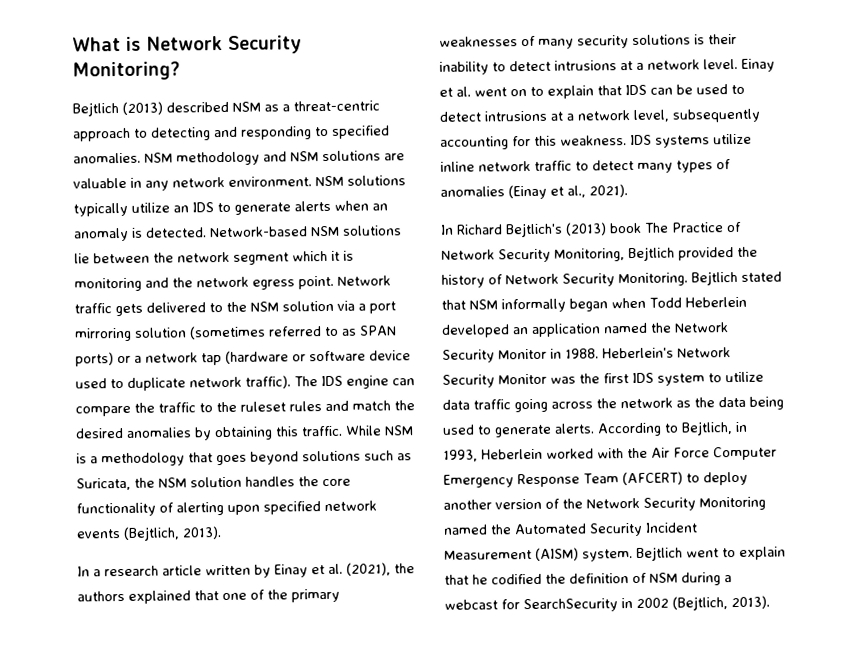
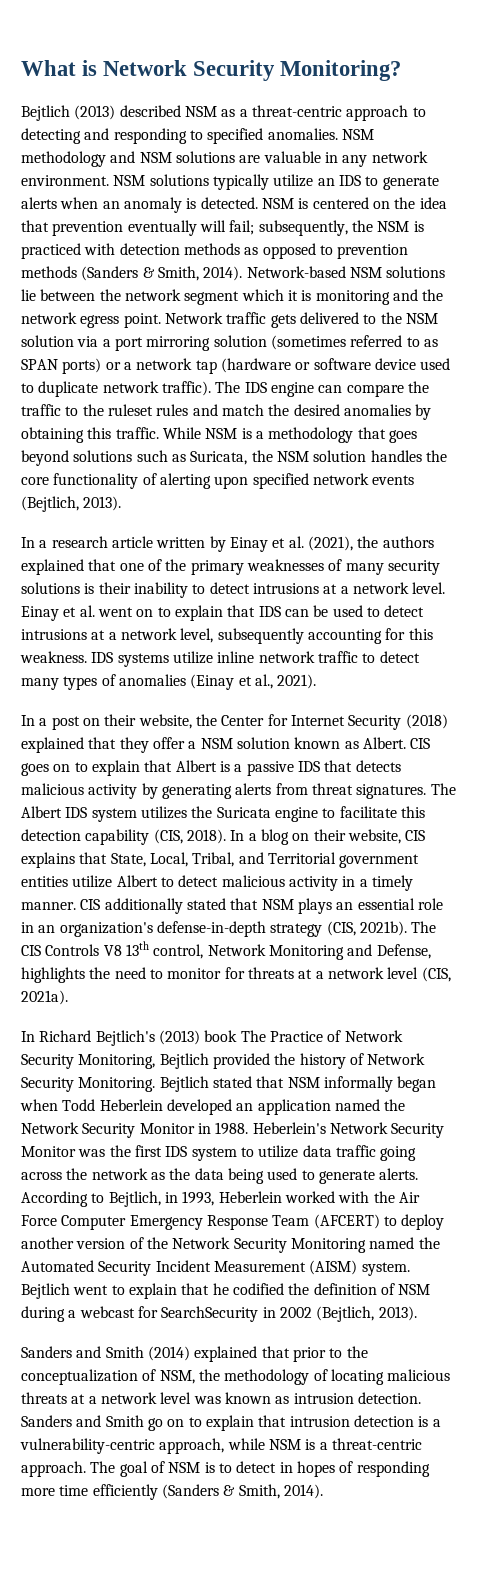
+ NSM is centered on the idea that prevention eventually will fail; subsequently, the NSM is practiced with detection methods as opposed to prevention methods (Sanders & Smith, 2014).
+ In a post on their website, the Center for Internet Security (2018) explained that they offer a NSM solution known as Albert. CIS goes on to explain that Albert is a passive IDS that detects malicious activity by generating alerts from threat signatures. The Albert IDS system utilizes the Suricata engine to facilitate this detection capability (CIS, 2018). In a blog on their website, CIS explains that State, Local, Tribal, and Territorial government entities utilize Albert to detect malicious activity in a timely manner. CIS additionally stated that NSM plays an essential role in an organization's defense-in-depth strategy (CIS, 2021b). The CIS Controls V8 13th control, Network Monitoring and Defense, highlights the need to monitor for threats at a network level (CIS, 2021a).
+ Sanders and Smith (2014) explained that prior to the conceptualization of NSM, the methodology of locating malicious threats at a network level was known as intrusion detection. Sanders and Smith go on to explain that intrusion detection is a vulnerability-centric approach, while NSM is a threat-centric approach. The goal of NSM is to detect in hopes of responding more time efficiently (Sanders & Smith, 2014).

